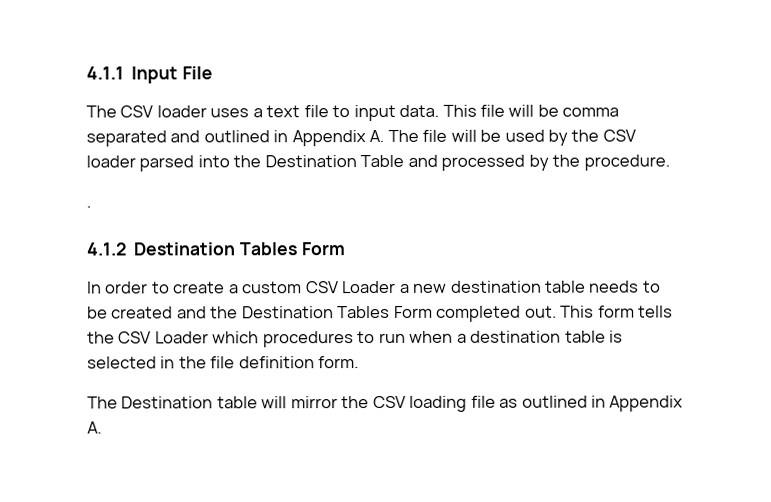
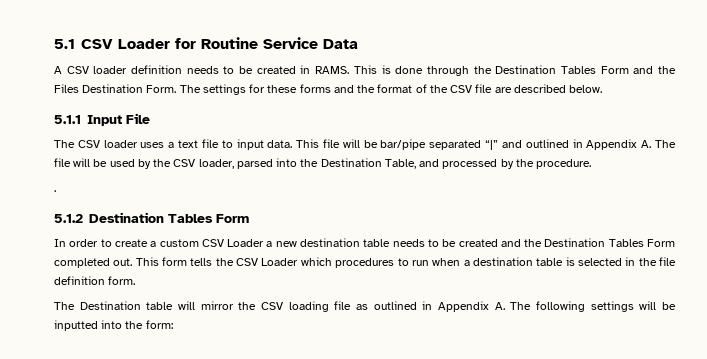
- 4.1.1 Input File
+ 5.1 CSV Loader for Routine Service Data
+ A CSV loader definition needs to be created in RAMS. This is done through the Destination Tables Form and the Files Destination Form. The settings for these forms and the format of the CSV file are described below.
+ 5.1.1 Input File
- This file will be comma separated and outlined in Appendix A. The file will be used by the CSV loader parsed into the Destination Table and processed by the procedure.
+ This file will be bar/pipe separated “|” and outlined in Appendix A. The file will be used by the CSV loader, parsed into the Destination Table, and processed by the procedure.
- 4.1.2 Destination Tables Form
+ 5.1.2 Destination Tables Form
- The Destination table will mirror the CSV loading file as outlined in Appendix A.
+ The Destination table will mirror the CSV loading file as outlined in Appendix A. The following settings will be inputted into the form:

